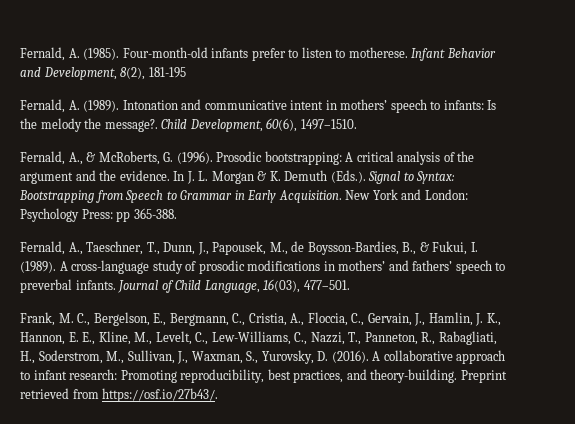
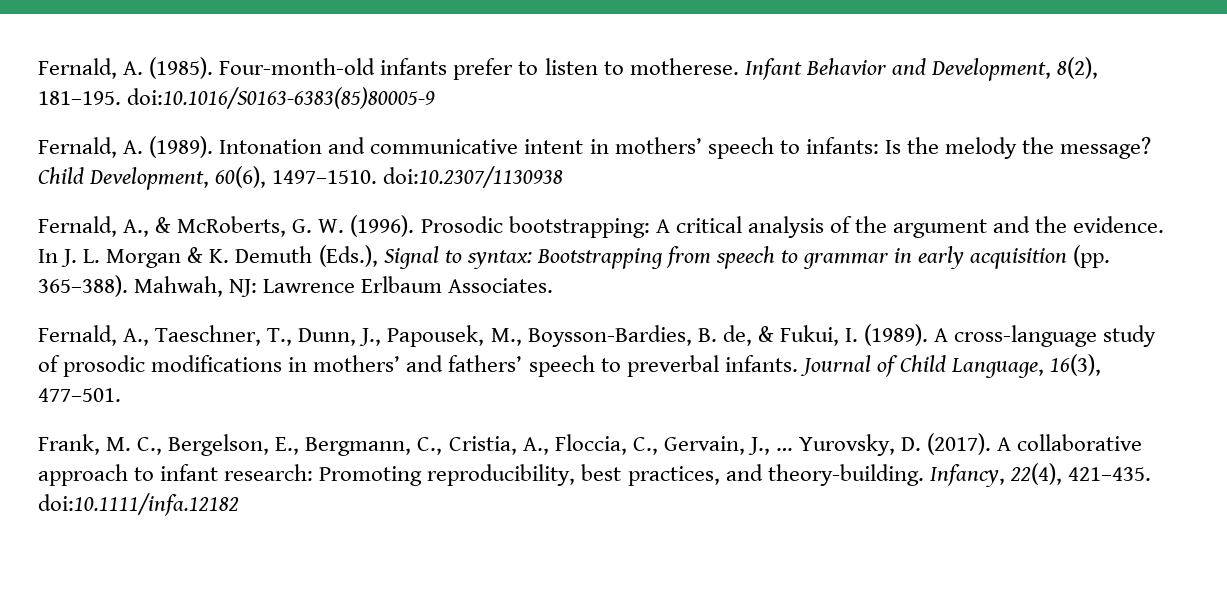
- Infant Behavior and Development, 8(2), 181-195
+ Infant Behavior and Development, 8(2), 181–195. doi:10.1016/S0163-6383(85)80005-9
- Intonation and communicative intent in mothers’ speech to infants: Is the melody the message?.
+ Intonation and communicative intent in mothers’ speech to infants: Is the melody the message?
- Child Development, 60(6), 1497–1510.
+ Child Development, 60(6), 1497–1510. doi:10.2307/1130938
- Fernald, A., & McRoberts, G. (1996).
+ Fernald, A., & McRoberts, G. W. (1996).
- In J. L. Morgan & K. Demuth (Eds.). Signal to Syntax: Bootstrapping from Speech to Grammar in Early Acquisition. New York and London: Psychology Press: pp 365-388.
+ In J. L. Morgan & K. Demuth (Eds.), Signal to syntax: Bootstrapping from speech to grammar in early acquisition (pp. 365–388). Mahwah, NJ: Lawrence Erlbaum Associates.
- Fernald, A., Taeschner, T., Dunn, J., Papousek, M., de Boysson-Bardies, B., & Fukui, I. (1989).
+ Fernald, A., Taeschner, T., Dunn, J., Papousek, M., Boysson-Bardies, B. de, & Fukui, I. (1989).
- Journal of Child Language, 16(03), 477–501.
+ Journal of Child Language, 16(3), 477–501.
- Frank, M. C., Bergelson, E., Bergmann, C., Cristia, A., Floccia, C., Gervain, J., Hamlin, J. K., Hannon, E. E., Kline, M., Levelt, C., Lew-Williams, C., Nazzi, T., Panneton, R., Rabagliati, H., Soderstrom, M., Sullivan, J., Waxman, S., Yurovsky, D. (2016).
+ Frank, M. C., Bergelson, E., Bergmann, C., Cristia, A., Floccia, C., Gervain, J., … Yurovsky, D. (2017).
- Preprint retrieved from https://osf.io/27b43/.
+ Infancy, 22(4), 421–435. doi:10.1111/infa.12182

